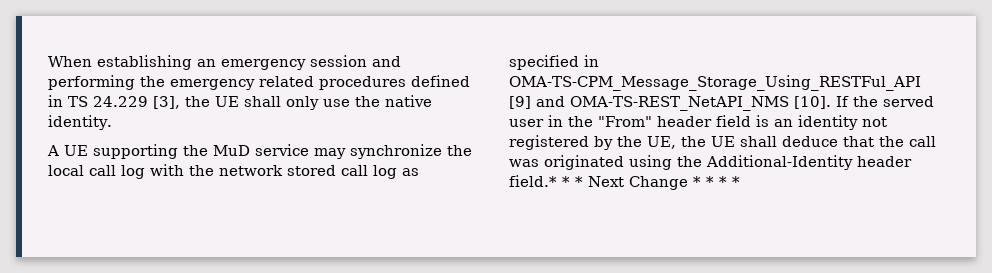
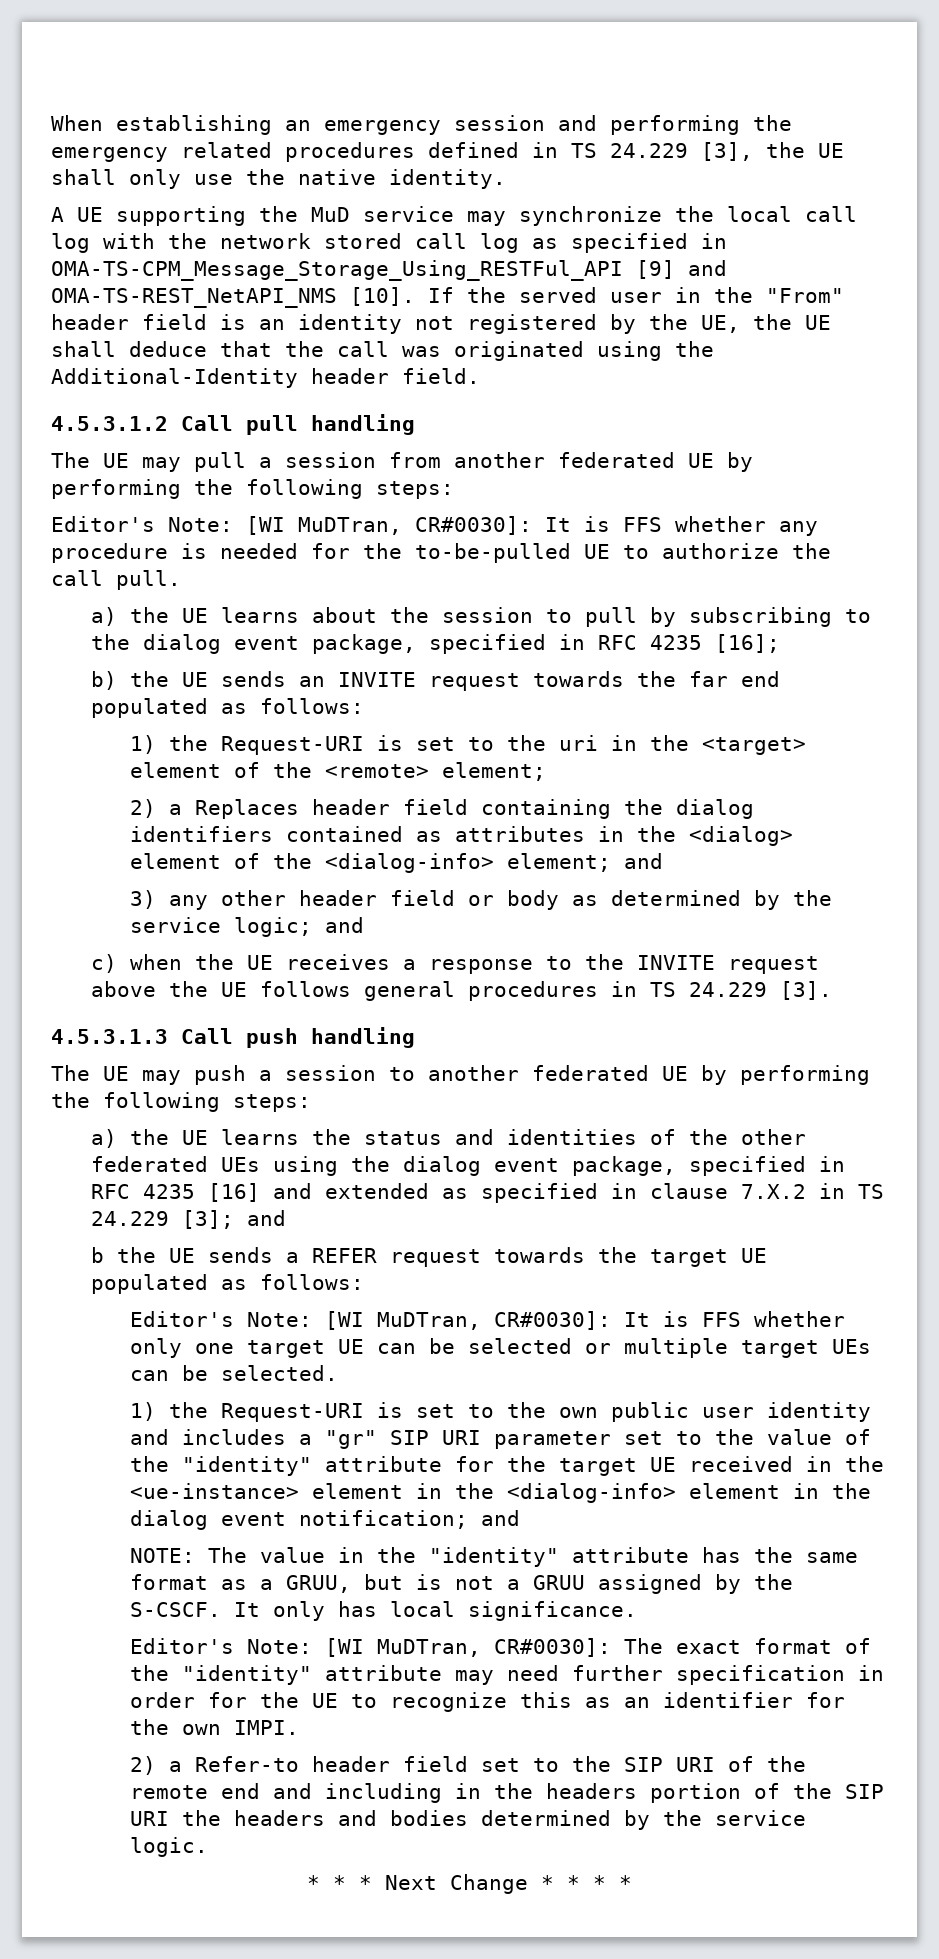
- If the served user in the "From" header field is an identity not registered by the UE, the UE shall deduce that the call was originated using the Additional-Identity header field.* * * Next Change * * * *
+ If the served user in the "From" header field is an identity not registered by the UE, the UE shall deduce that the call was originated using the Additional-Identity header field.
+ 4.5.3.1.2 Call pull handling
+ The UE may pull a session from another federated UE by performing the following steps:
+ Editor's Note: [WI MuDTran, CR#0030]: It is FFS whether any procedure is needed for the to-be-pulled UE to authorize the call pull.
+ a) the UE learns about the session to pull by subscribing to the dialog event package, specified in RFC 4235 [16];
+ b) the UE sends an INVITE request towards the far end populated as follows:
+ 1) the Request-URI is set to the uri in the <target> element of the <remote> element;
+ 2) a Replaces header field containing the dialog identifiers contained as attributes in the <dialog> element of the <dialog-info> element; and
+ 3) any other header field or body as determined by the service logic; and
+ c) when the UE receives a response to the INVITE request above the UE follows general procedures in TS 24.229 [3].
+ 4.5.3.1.3 Call push handling
+ The UE may push a session to another federated UE by performing the following steps:
+ a) the UE learns the status and identities of the other federated UEs using the dialog event package, specified in RFC 4235 [16] and extended as specified in clause 7.X.2 in TS 24.229 [3]; and
+ b the UE sends a REFER request towards the target UE populated as follows:
+ Editor's Note: [WI MuDTran, CR#0030]: It is FFS whether only one target UE can be selected or multiple target UEs can be selected.
+ 1) the Request-URI is set to the own public user identity and includes a "gr" SIP URI parameter set to the value of the "identity" attribute for the target UE received in the <ue-instance> element in the <dialog-info> element in the dialog event notification; and
+ NOTE: The value in the "identity" attribute has the same format as a GRUU, but is not a GRUU assigned by the S-CSCF. It only has local significance.
+ Editor's Note: [WI MuDTran, CR#0030]: The exact format of the "identity" attribute may need further specification in order for the UE to recognize this as an identifier for the own IMPI.
+ 2) a Refer-to header field set to the SIP URI of the remote end and including in the headers portion of the SIP URI the headers and bodies determined by the service logic.
+ * * * Next Change * * * *

